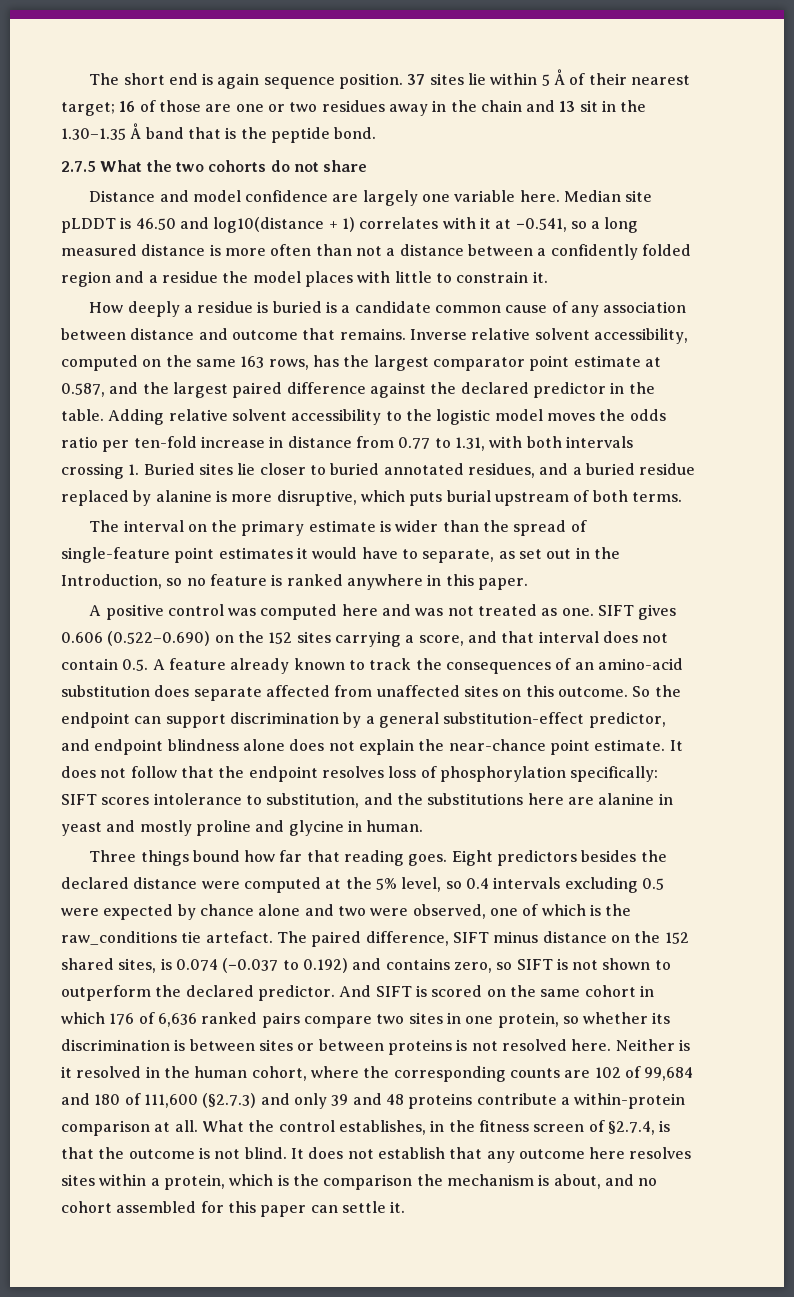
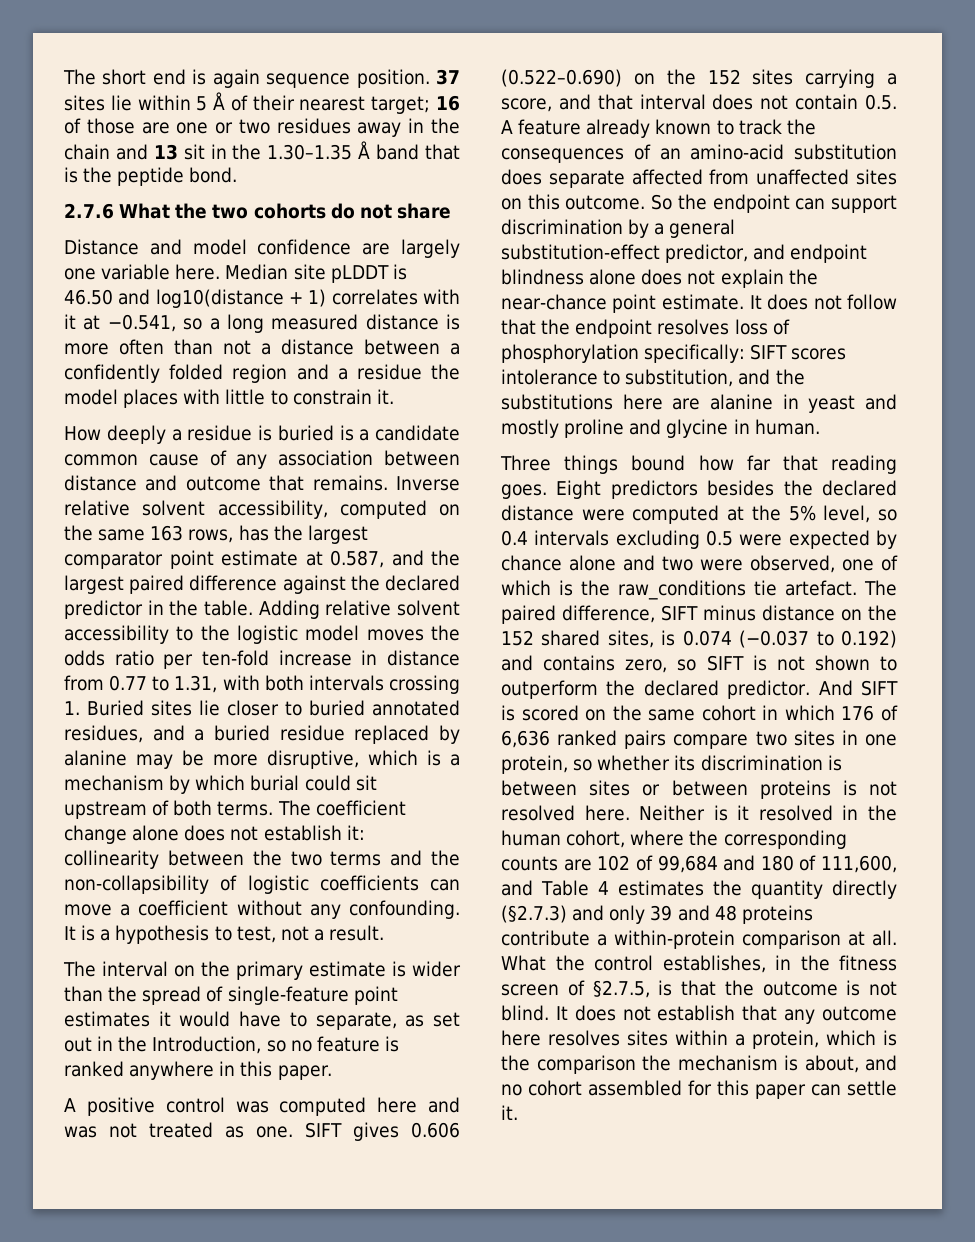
- 2.7.5 What the two cohorts do not share
+ 2.7.6 What the two cohorts do not share
- Adding relative solvent accessibility to the logistic model moves the odds ratio per ten-fold increase in distance from 0.77 to 1.31, with both intervals crossing 1. Buried sites lie closer to buried annotated residues, and a buried residue replaced by alanine is more disruptive, which puts burial upstream of both terms.
+ Adding relative solvent accessibility to the logistic model moves the odds ratio per ten-fold increase in distance from 0.77 to 1.31, with both intervals crossing 1. Buried sites lie closer to buried annotated residues, and a buried residue replaced by alanine may be more disruptive, which is a mechanism by which burial could sit upstream of both terms. The coefficient change alone does not establish it: collinearity between the two terms and the non-collapsibility of logistic coefficients can move a coefficient without any confounding. It is a hypothesis to test, not a result.
- Neither is it resolved in the human cohort, where the corresponding counts are 102 of 99,684 and 180 of 111,600 (§2.7.3) and only 39 and 48 proteins contribute a within-protein comparison at all.
+ Neither is it resolved in the human cohort, where the corresponding counts are 102 of 99,684 and 180 of 111,600, and Table 4 estimates the quantity directly (§2.7.3) and only 39 and 48 proteins contribute a within-protein comparison at all.
- What the control establishes, in the fitness screen of §2.7.4, is that the outcome is not blind.
+ What the control establishes, in the fitness screen of §2.7.5, is that the outcome is not blind.

